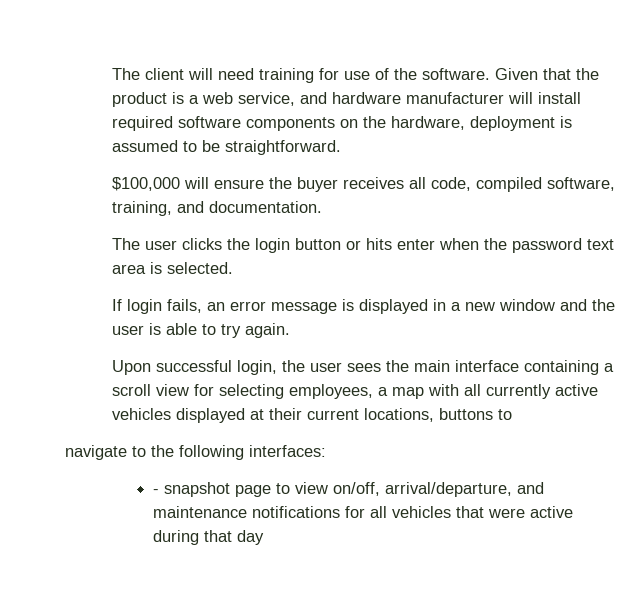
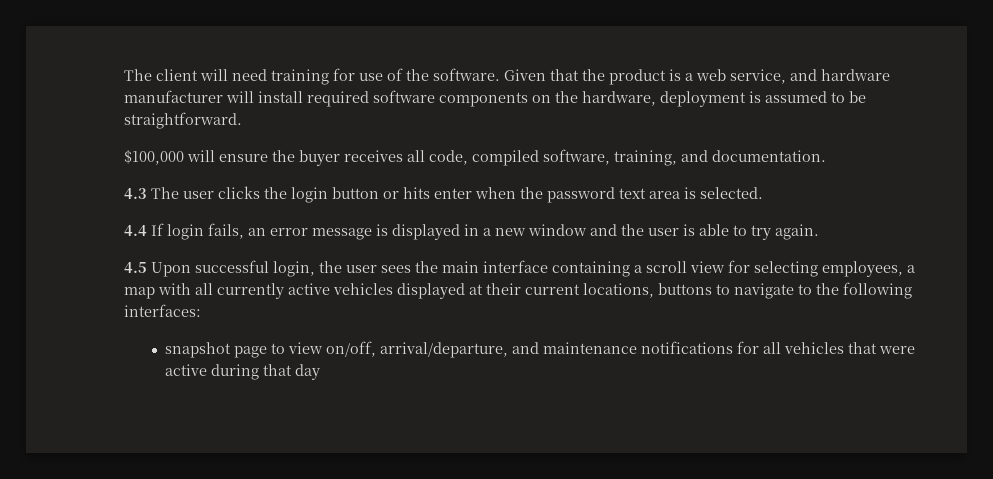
- The user clicks the login button or hits enter when the password text area is selected.
+ 4.3 The user clicks the login button or hits enter when the password text area is selected.
- If login fails, an error message is displayed in a new window and the user is able to try again.
+ 4.4 If login fails, an error message is displayed in a new window and the user is able to try again.
- Upon successful login, the user sees the main interface containing a scroll view for selecting employees, a map with all currently active vehicles displayed at their current locations, buttons to
- navigate to the following interfaces:
+ 4.5 Upon successful login, the user sees the main interface containing a scroll view for selecting employees, a map with all currently active vehicles displayed at their current locations, buttons to navigate to the following interfaces:
- - snapshot page to view on/off, arrival/departure, and maintenance notifications for all vehicles that were active during that day
+ snapshot page to view on/off, arrival/departure, and maintenance notifications for all vehicles that were active during that day

